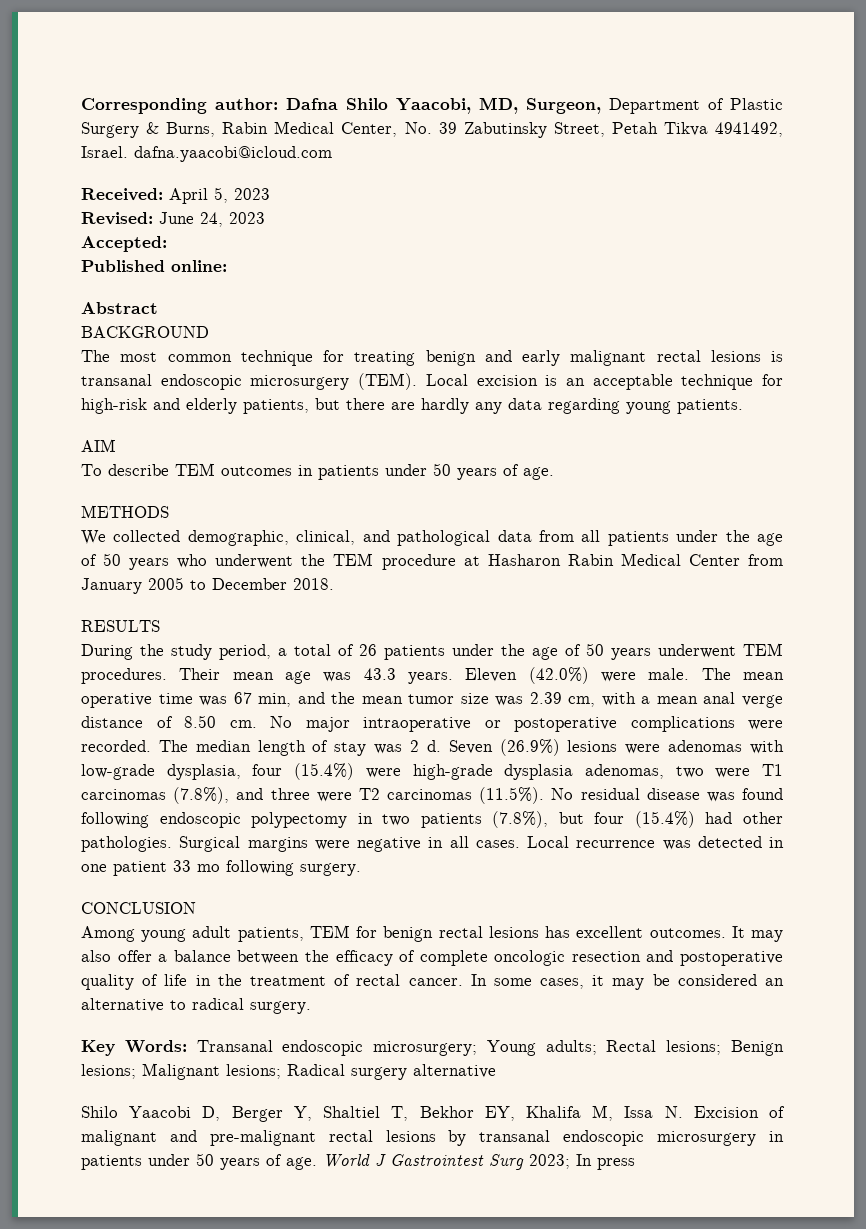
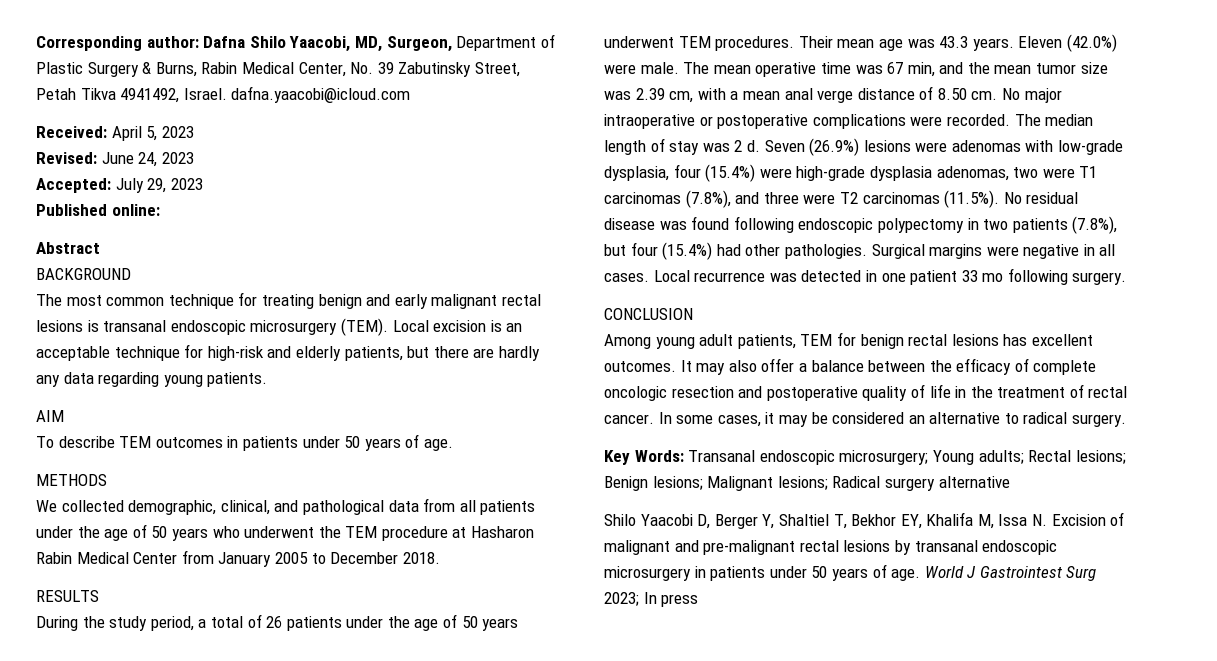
- Accepted:
+ Accepted: July 29, 2023

